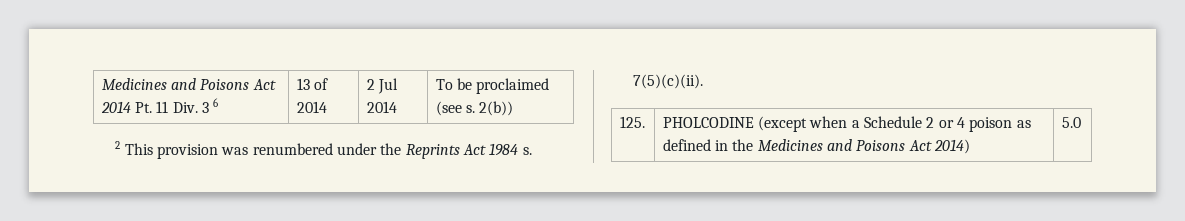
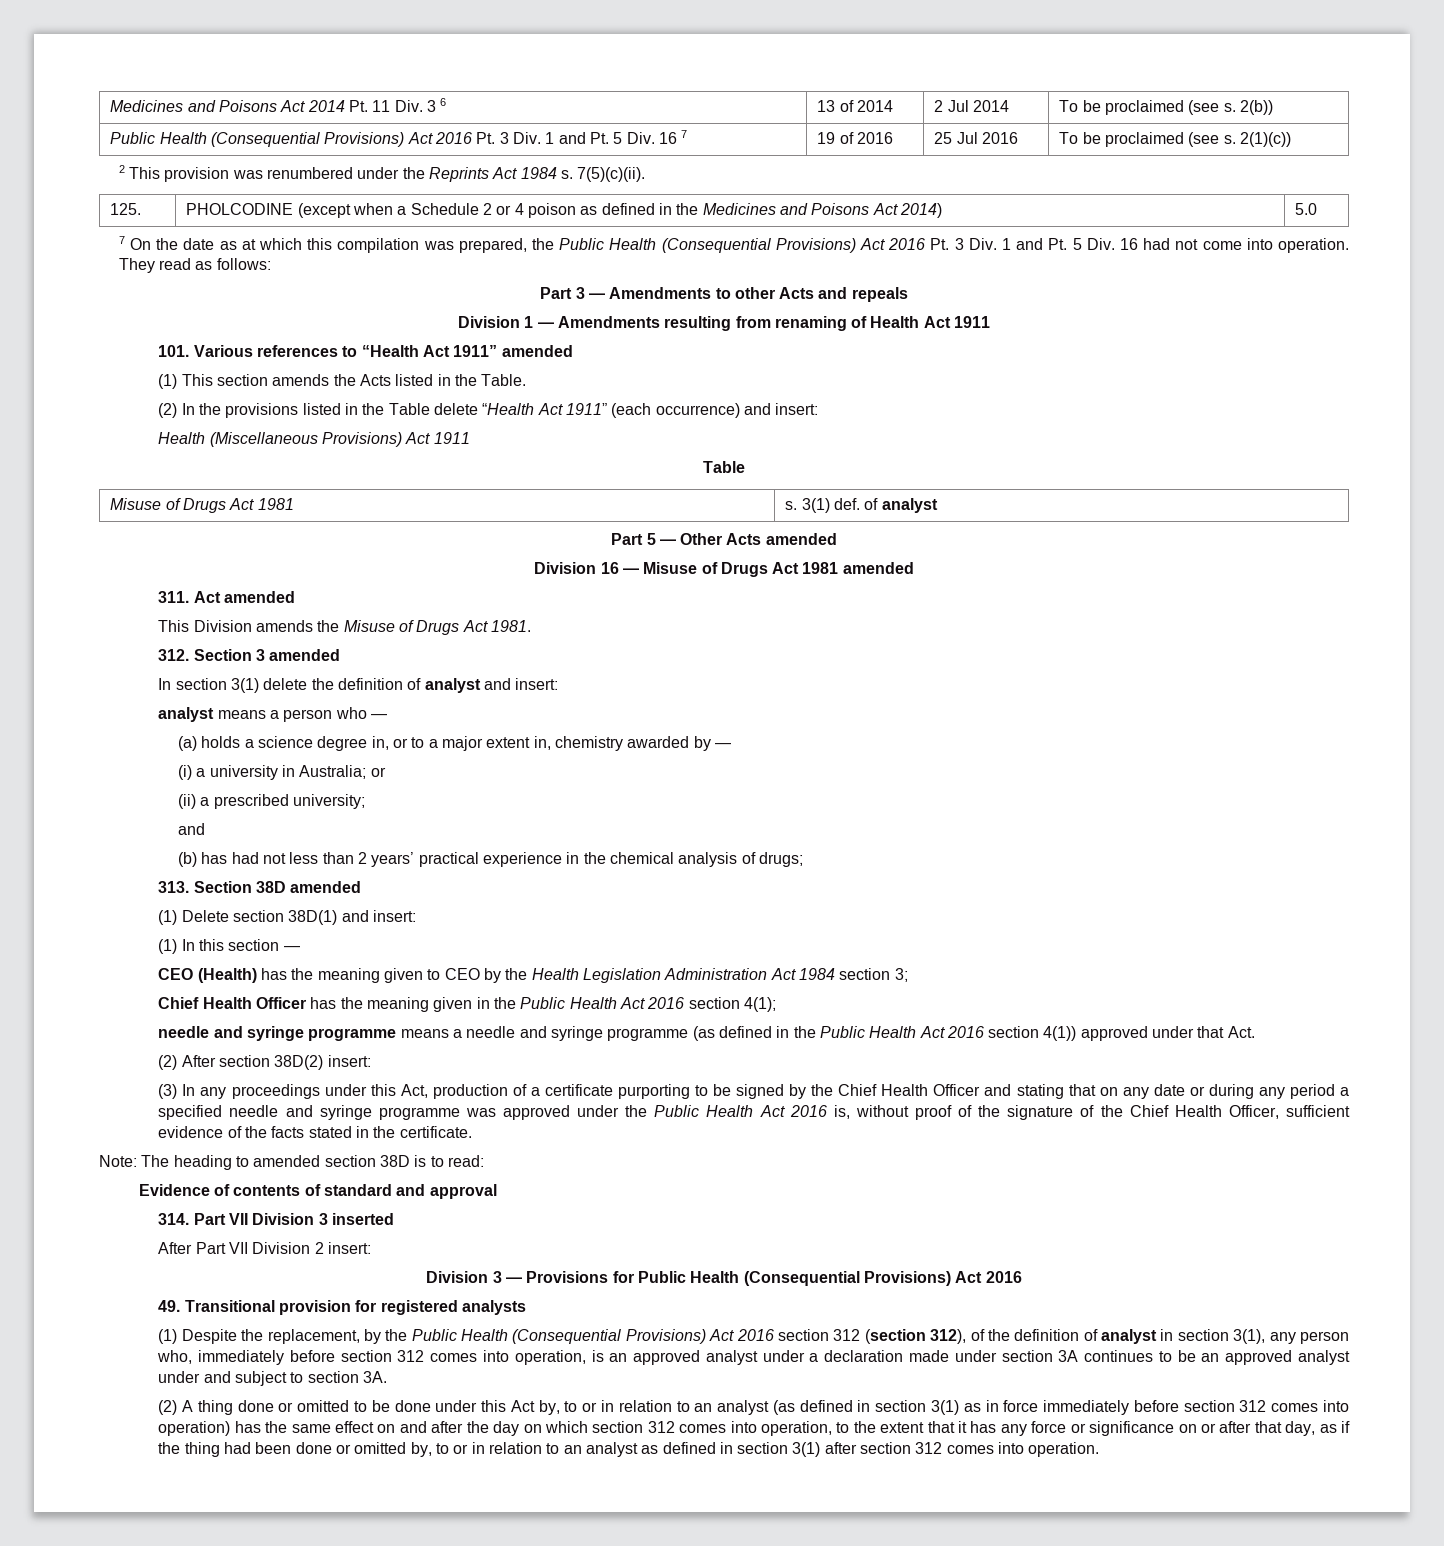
+ Public Health (Consequential Provisions) Act 2016 Pt. 3 Div. 1 and Pt. 5 Div. 16 7 | 19 of 2016 | 25 Jul 2016 | To be proclaimed (see s. 2(1)(c))
+ 7 On the date as at which this compilation was prepared, the Public Health (Consequential Provisions) Act 2016 Pt. 3 Div. 1 and Pt. 5 Div. 16 had not come into operation. They read as follows:
+ Part 3 — Amendments to other Acts and repeals
+ Division 1 — Amendments resulting from renaming of Health Act 1911
+ 101. Various references to “Health Act 1911” amended
+ (1) This section amends the Acts listed in the Table.
+ (2) In the provisions listed in the Table delete “Health Act 1911” (each occurrence) and insert:
+ Health (Miscellaneous Provisions) Act 1911
+ Table
+ Misuse of Drugs Act 1981 | s. 3(1) def. of analyst
+ Part 5 — Other Acts amended
+ Division 16 — Misuse of Drugs Act 1981 amended
+ 311. Act amended
+ This Division amends the Misuse of Drugs Act 1981.
+ 312. Section 3 amended
+ In section 3(1) delete the definition of analyst and insert:
+ analyst means a person who —
+ (a) holds a science degree in, or to a major extent in, chemistry awarded by —
+ (i) a university in Australia; or
+ (ii) a prescribed university;
+ and
+ (b) has had not less than 2 years’ practical experience in the chemical analysis of drugs;
+ 313. Section 38D amended
+ (1) Delete section 38D(1) and insert:
+ (1) In this section —
+ CEO (Health) has the meaning given to CEO by the Health Legislation Administration Act 1984 section 3;
+ Chief Health Officer has the meaning given in the Public Health Act 2016 section 4(1);
+ needle and syringe programme means a needle and syringe programme (as defined in the Public Health Act 2016 section 4(1)) approved under that Act.
+ (2) After section 38D(2) insert:
+ (3) In any proceedings under this Act, production of a certificate purporting to be signed by the Chief Health Officer and stating that on any date or during any period a specified needle and syringe programme was approved under the Public Health Act 2016 is, without proof of the signature of the Chief Health Officer, sufficient evidence of the facts stated in the certificate.
+ Note: The heading to amended section 38D is to read:
+ Evidence of contents of standard and approval
+ 314. Part VII Division 3 inserted
+ After Part VII Division 2 insert:
+ Division 3 — Provisions for Public Health (Consequential Provisions) Act 2016
+ 49. Transitional provision for registered analysts
+ (1) Despite the replacement, by the Public Health (Consequential Provisions) Act 2016 section 312 (section 312), of the definition of analyst in section 3(1), any person who, immediately before section 312 comes into operation, is an approved analyst under a declaration made under section 3A continues to be an approved analyst under and subject to section 3A.
+ (2) A thing done or omitted to be done under this Act by, to or in relation to an analyst (as defined in section 3(1) as in force immediately before section 312 comes into operation) has the same effect on and after the day on which section 312 comes into operation, to the extent that it has any force or significance on or after that day, as if the thing had been done or omitted by, to or in relation to an analyst as defined in section 3(1) after section 312 comes into operation.

